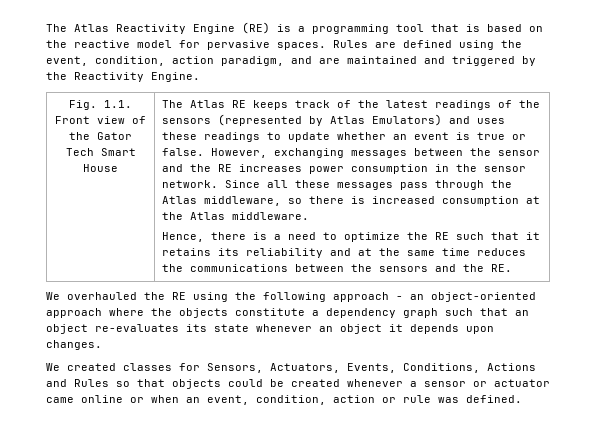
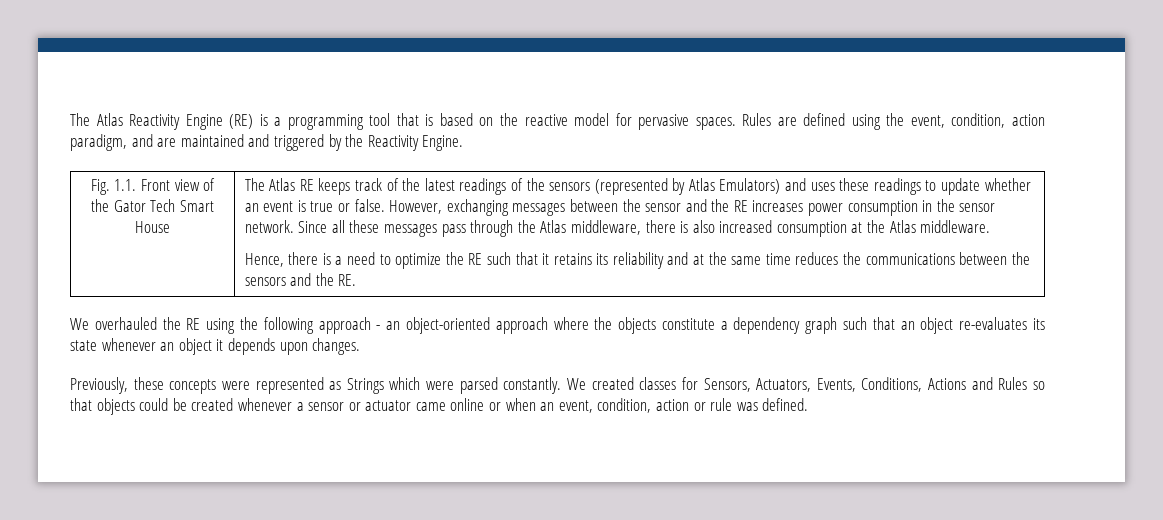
- Since all these messages pass through the Atlas middleware, so there is increased consumption at the Atlas middleware.
+ Since all these messages pass through the Atlas middleware, there is also increased consumption at the Atlas middleware.
+ Previously, these concepts were represented as Strings which were parsed constantly.

